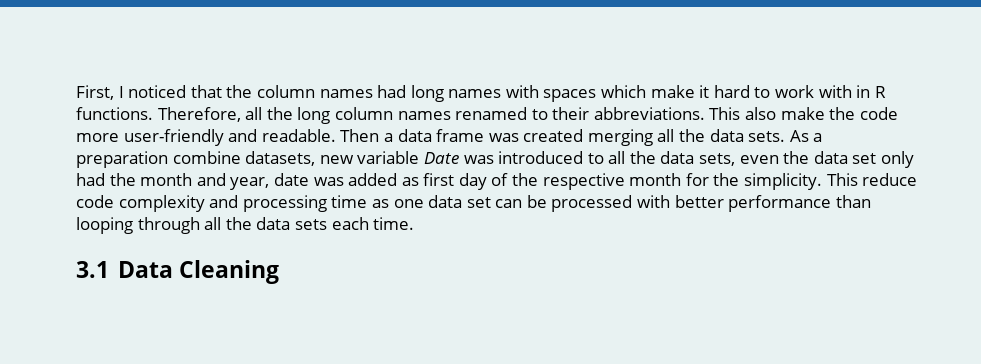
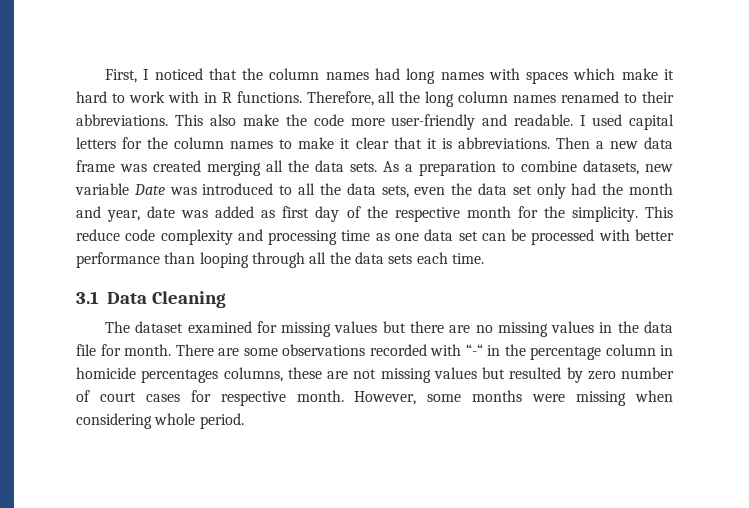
+ I used capital letters for the column names to make it clear that it is abbreviations.
- Then a data frame was created merging all the data sets.
+ Then a new data frame was created merging all the data sets.
- As a preparation combine datasets, new variable Date was introduced to all the data sets, even the data set only had the month and year, date was added as first day of the respective month for the simplicity.
+ As a preparation to combine datasets, new variable Date was introduced to all the data sets, even the data set only had the month and year, date was added as first day of the respective month for the simplicity.
+ The dataset examined for missing values but there are no missing values in the data file for month. There are some observations recorded with “-“ in the percentage column in homicide percentages columns, these are not missing values but resulted by zero number of court cases for respective month. However, some months were missing when considering whole period.

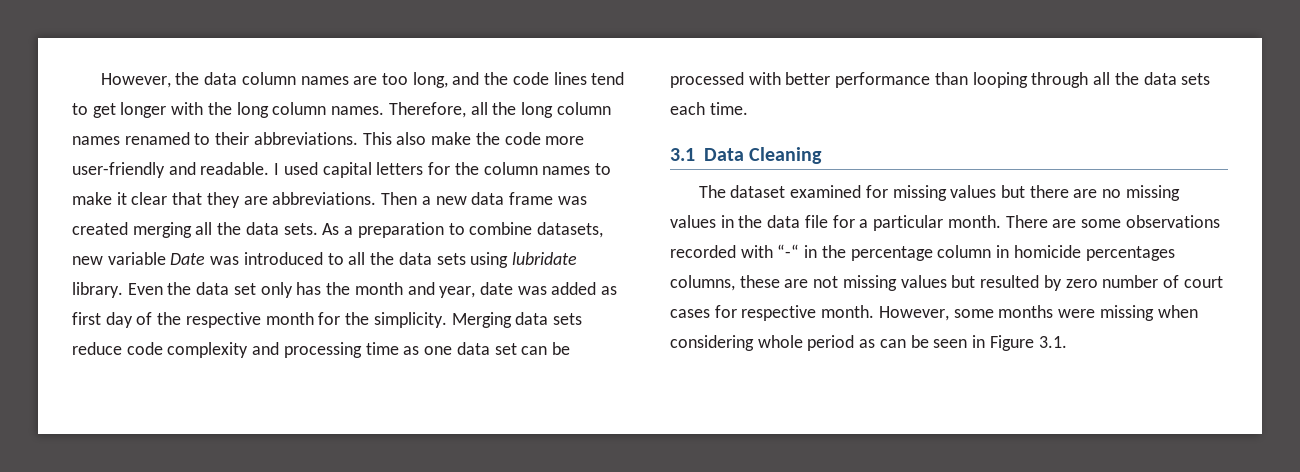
- First, I noticed that the column names had long names with spaces which make it hard to work with in R functions.
+ However, the data column names are too long, and the code lines tend to get longer with the long column names.
- I used capital letters for the column names to make it clear that it is abbreviations.
+ I used capital letters for the column names to make it clear that they are abbreviations.
- As a preparation to combine datasets, new variable Date was introduced to all the data sets, even the data set only had the month and year, date was added as first day of the respective month for the simplicity.
+ As a preparation to combine datasets, new variable Date was introduced to all the data sets using lubridate library. Even the data set only has the month and year, date was added as first day of the respective month for the simplicity.
- This reduce code complexity and processing time as one data set can be processed with better performance than looping through all the data sets each time.
+ Merging data sets reduce code complexity and processing time as one data set can be processed with better performance than looping through all the data sets each time.
- The dataset examined for missing values but there are no missing values in the data file for month.
+ The dataset examined for missing values but there are no missing values in the data file for a particular month.
- However, some months were missing when considering whole period.
+ However, some months were missing when considering whole period as can be seen in Figure 3.1.

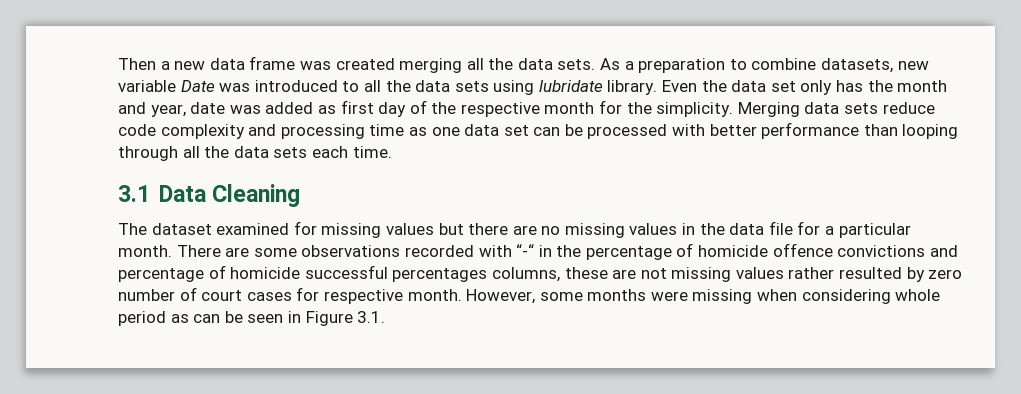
- However, the data column names are too long, and the code lines tend to get longer with the long column names. Therefore, all the long column names renamed to their abbreviations. This also make the code more user-friendly and readable. I used capital letters for the column names to make it clear that they are abbreviations.
- There are some observations recorded with “-“ in the percentage column in homicide percentages columns, these are not missing values but resulted by zero number of court cases for respective month.
+ There are some observations recorded with “-“ in the percentage of homicide offence convictions and percentage of homicide successful percentages columns, these are not missing values rather resulted by zero number of court cases for respective month.

